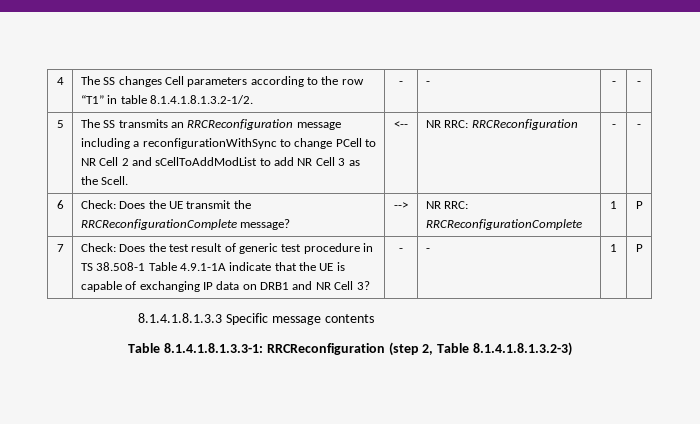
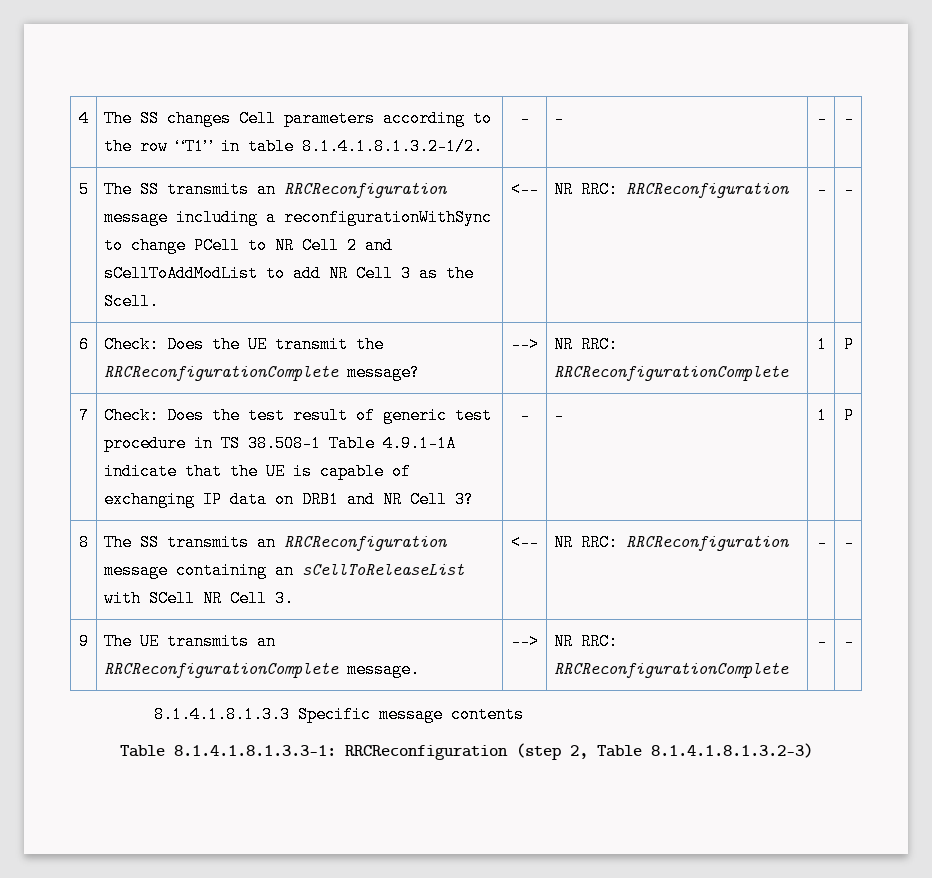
+ 8 | The SS transmits an RRCReconfiguration message containing an sCellToReleaseList with SCell NR Cell 3. | <-- | NR RRC: RRCReconfiguration | - | -
+ 9 | The UE transmits an RRCReconfigurationComplete message. | --> | NR RRC: RRCReconfigurationComplete | - | -

